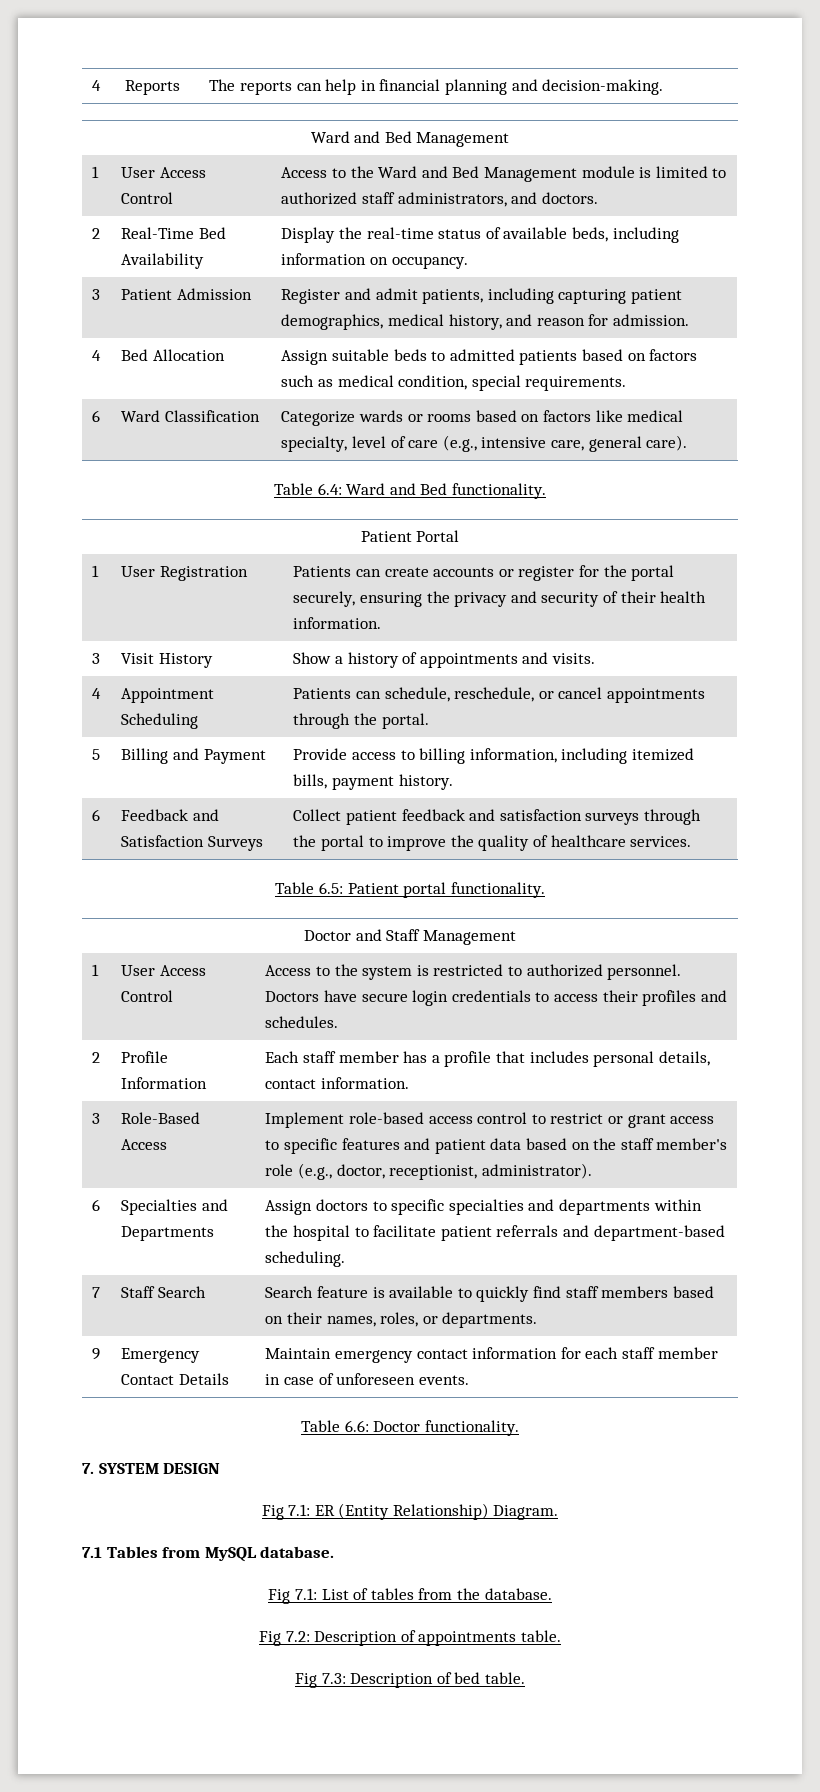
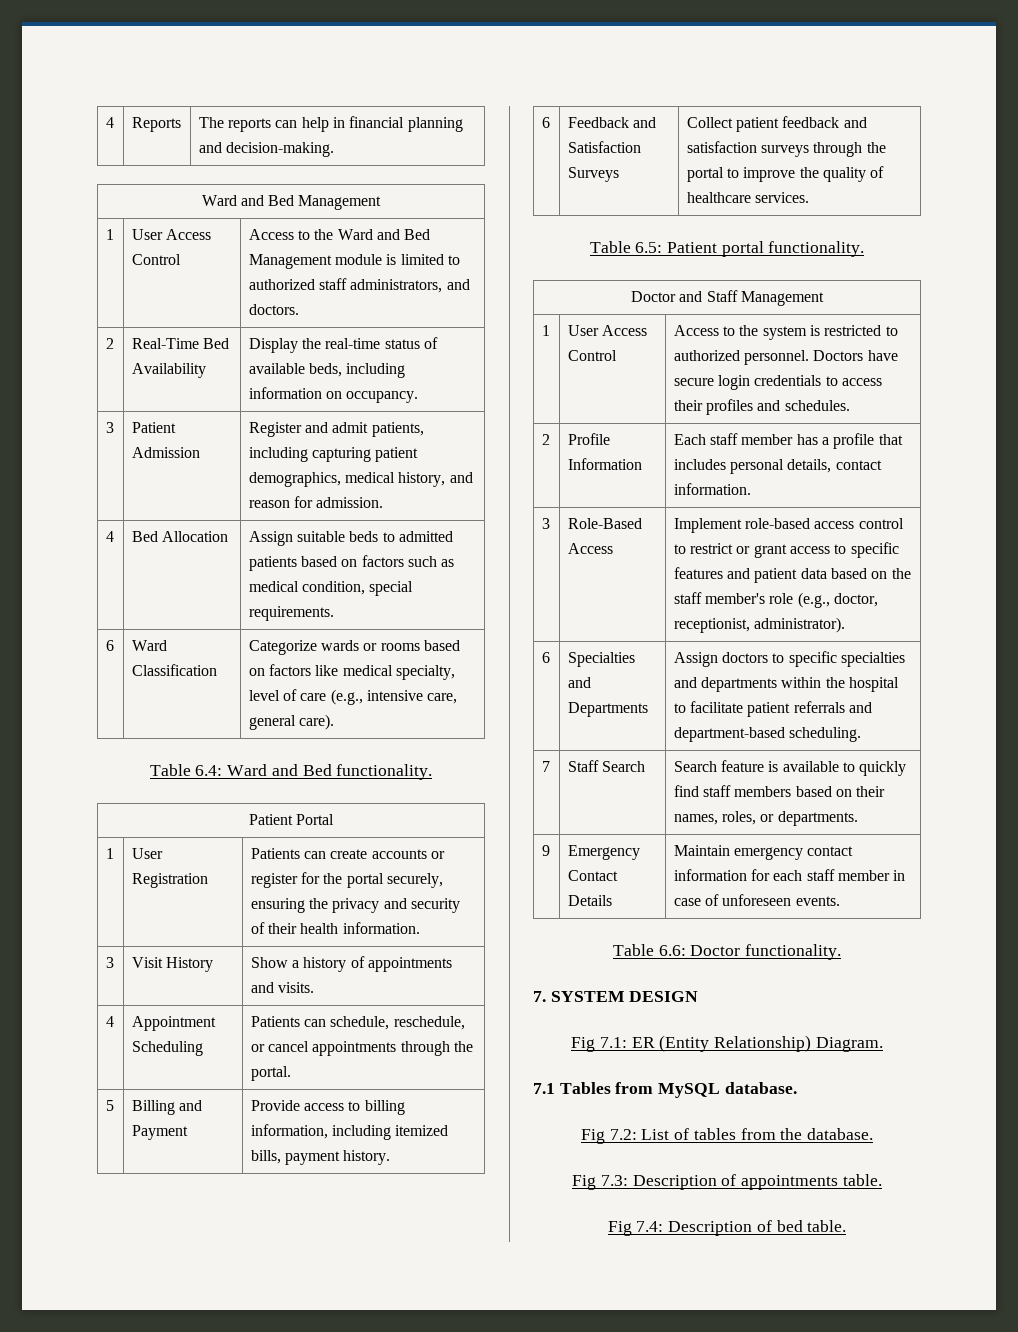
- Fig 7.1: List of tables from the database.
+ Fig 7.2: List of tables from the database.
- Fig 7.2: Description of appointments table.
+ Fig 7.3: Description of appointments table.
- Fig 7.3: Description of bed table.
+ Fig 7.4: Description of bed table.

